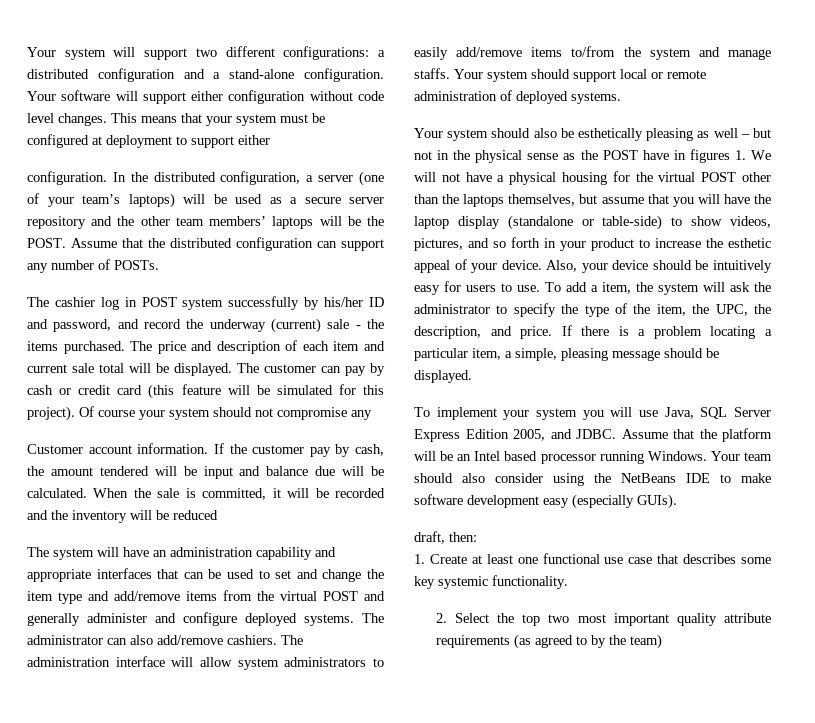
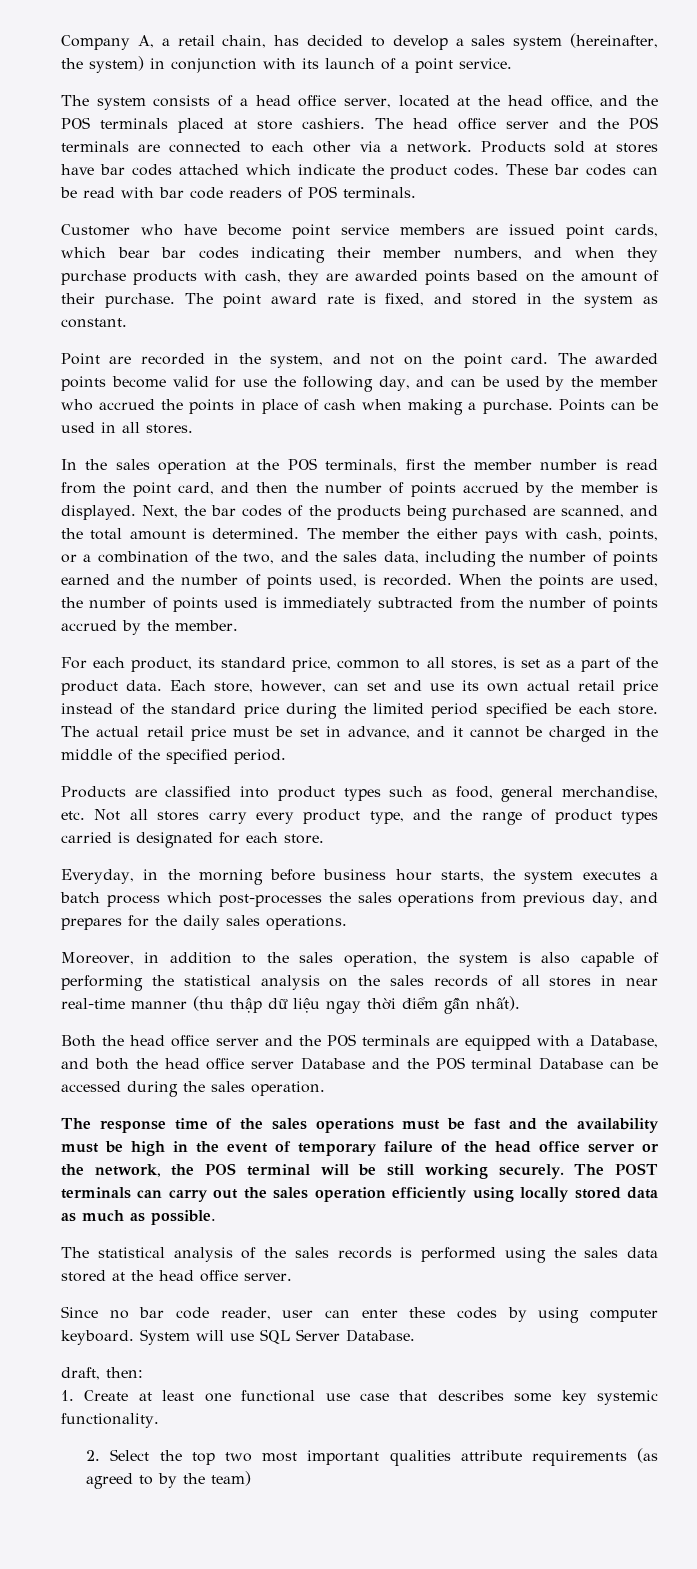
- Your system will support two different configurations: a distributed configuration and a stand-alone configuration. Your software will support either configuration without code level changes. This means that your system must be configured at deployment to support either
- configuration. In the distributed configuration, a server (one of your team’s laptops) will be used as a secure server repository and the other team members’ laptops will be the POST. Assume that the distributed configuration can support any number of POSTs.
- The cashier log in POST system successfully by his/her ID and password, and record the underway (current) sale - the items purchased. The price and description of each item and current sale total will be displayed. The customer can pay by cash or credit card (this feature will be simulated for this project). Of course your system should not compromise any
- Customer account information. If the customer pay by cash, the amount tendered will be input and balance due will be calculated. When the sale is committed, it will be recorded and the inventory will be reduced
- The system will have an administration capability and appropriate interfaces that can be used to set and change the item type and add/remove items from the virtual POST and generally administer and configure deployed systems. The administrator can also add/remove cashiers. The administration interface will allow system administrators to easily add/remove items to/from the system and manage staffs. Your system should support local or remote administration of deployed systems.
- Your system should also be esthetically pleasing as well – but not in the physical sense as the POST have in figures 1. We will not have a physical housing for the virtual POST other than the laptops themselves, but assume that you will have the laptop display (standalone or table-side) to show videos, pictures, and so forth in your product to increase the esthetic appeal of your device. Also, your device should be intuitively easy for users to use. To add a item, the system will ask the administrator to specify the type of the item, the UPC, the description, and price. If there is a problem locating a particular item, a simple, pleasing message should be displayed.
- To implement your system you will use Java, SQL Server Express Edition 2005, and JDBC. Assume that the platform will be an Intel based processor running Windows. Your team should also consider using the NetBeans IDE to make software development easy (especially GUIs).
+ Company A, a retail chain, has decided to develop a sales system (hereinafter, the system) in conjunction with its launch of a point service.
+ The system consists of a head office server, located at the head office, and the POS terminals placed at store cashiers. The head office server and the POS terminals are connected to each other via a network. Products sold at stores have bar codes attached which indicate the product codes. These bar codes can be read with bar code readers of POS terminals.
+ Customer who have become point service members are issued point cards, which bear bar codes indicating their member numbers, and when they purchase products with cash, they are awarded points based on the amount of their purchase. The point award rate is fixed, and stored in the system as constant.
+ Point are recorded in the system, and not on the point card. The awarded points become valid for use the following day, and can be used by the member who accrued the points in place of cash when making a purchase. Points can be used in all stores.
+ In the sales operation at the POS terminals, first the member number is read from the point card, and then the number of points accrued by the member is displayed. Next, the bar codes of the products being purchased are scanned, and the total amount is determined. The member the either pays with cash, points, or a combination of the two, and the sales data, including the number of points earned and the number of points used, is recorded. When the points are used, the number of points used is immediately subtracted from the number of points accrued by the member.
+ For each product, its standard price, common to all stores, is set as a part of the product data. Each store, however, can set and use its own actual retail price instead of the standard price during the limited period specified be each store. The actual retail price must be set in advance, and it cannot be charged in the middle of the specified period.
+ Products are classified into product types such as food, general merchandise, etc. Not all stores carry every product type, and the range of product types carried is designated for each store.
+ Everyday, in the morning before business hour starts, the system executes a batch process which post-processes the sales operations from previous day, and prepares for the daily sales operations.
+ Moreover, in addition to the sales operation, the system is also capable of performing the statistical analysis on the sales records of all stores in near real-time manner (thu thập dữ liệu ngay thời điểm gần nhất).
+ Both the head office server and the POS terminals are equipped with a Database, and both the head office server Database and the POS terminal Database can be accessed during the sales operation.
+ The response time of the sales operations must be fast and the availability must be high in the event of temporary failure of the head office server or the network, the POS terminal will be still working securely. The POST terminals can carry out the sales operation efficiently using locally stored data as much as possible.
+ The statistical analysis of the sales records is performed using the sales data stored at the head office server.
+ Since no bar code reader, user can enter these codes by using computer keyboard. System will use SQL Server Database.
- 2. Select the top two most important quality attribute requirements (as agreed to by the team)
+ 2. Select the top two most important qualities attribute requirements (as agreed to by the team)

